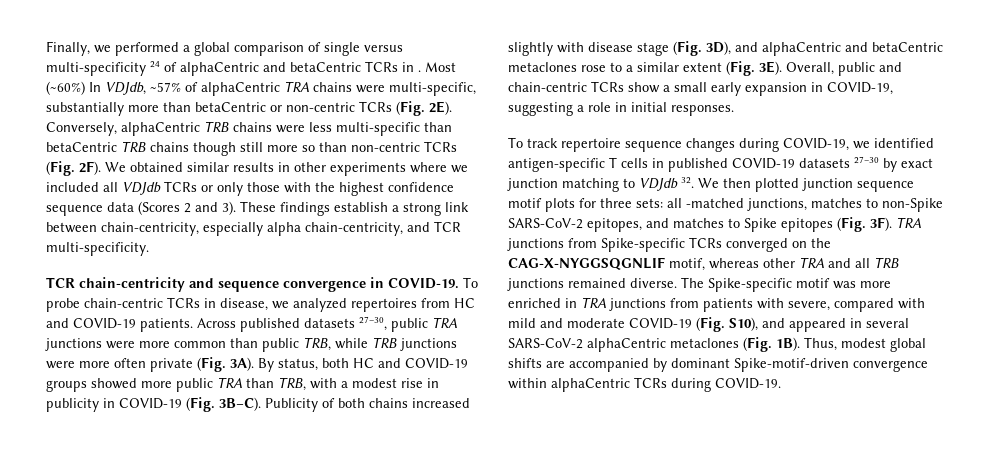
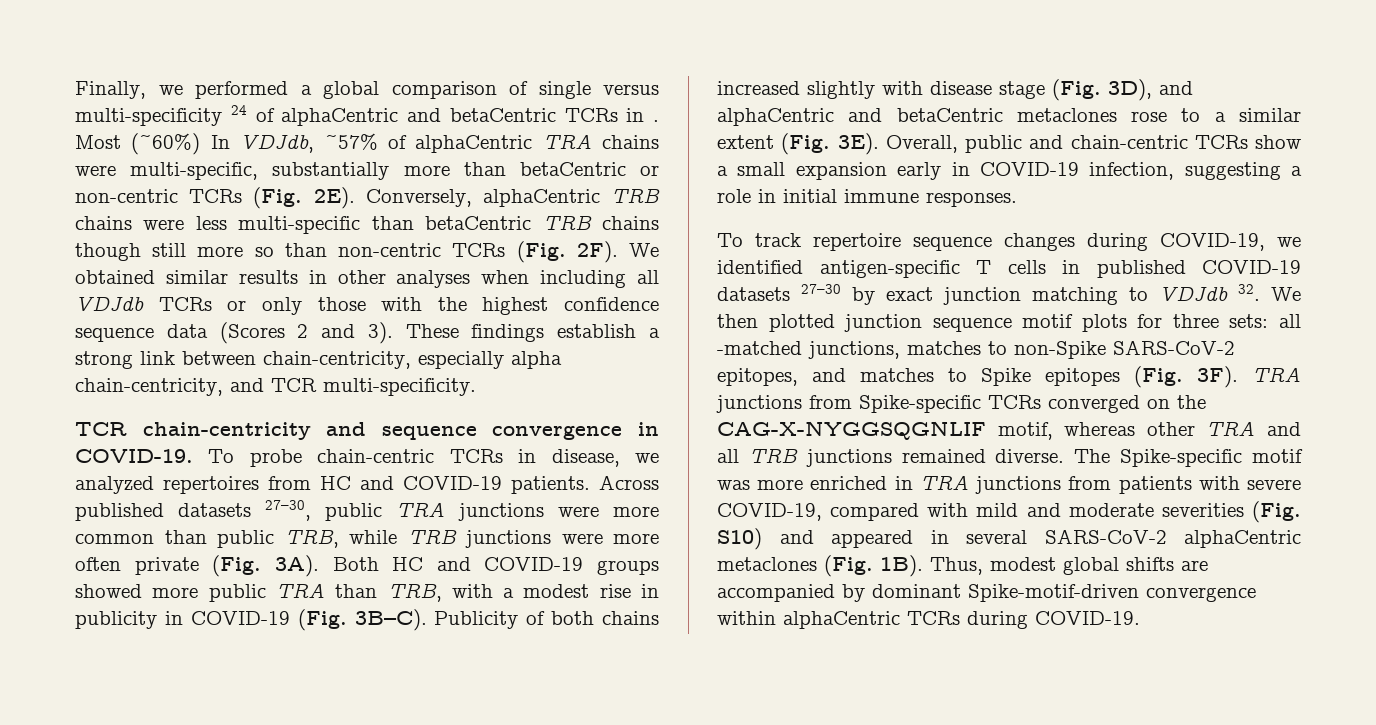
- We obtained similar results in other experiments where we included all VDJdb TCRs or only those with the highest confidence sequence data (Scores 2 and 3).
+ We obtained similar results in other analyses when including all VDJdb TCRs or only those with the highest confidence sequence data (Scores 2 and 3).
- By status, both HC and COVID-19 groups showed more public TRA than TRB, with a modest rise in publicity in COVID-19 (Fig. 3B–C).
+ Both HC and COVID-19 groups showed more public TRA than TRB, with a modest rise in publicity in COVID-19 (Fig. 3B–C).
- Overall, public and chain-centric TCRs show a small early expansion in COVID-19, suggesting a role in initial responses.
+ Overall, public and chain-centric TCRs show a small expansion early in COVID-19 infection, suggesting a role in initial immune responses.
- The Spike-specific motif was more enriched in TRA junctions from patients with severe, compared with mild and moderate COVID-19 (Fig. S10), and appeared in several SARS-CoV-2 alphaCentric metaclones (Fig. 1B).
+ The Spike-specific motif was more enriched in TRA junctions from patients with severe COVID-19, compared with mild and moderate severities (Fig. S10) and appeared in several SARS-CoV-2 alphaCentric metaclones (Fig. 1B).

